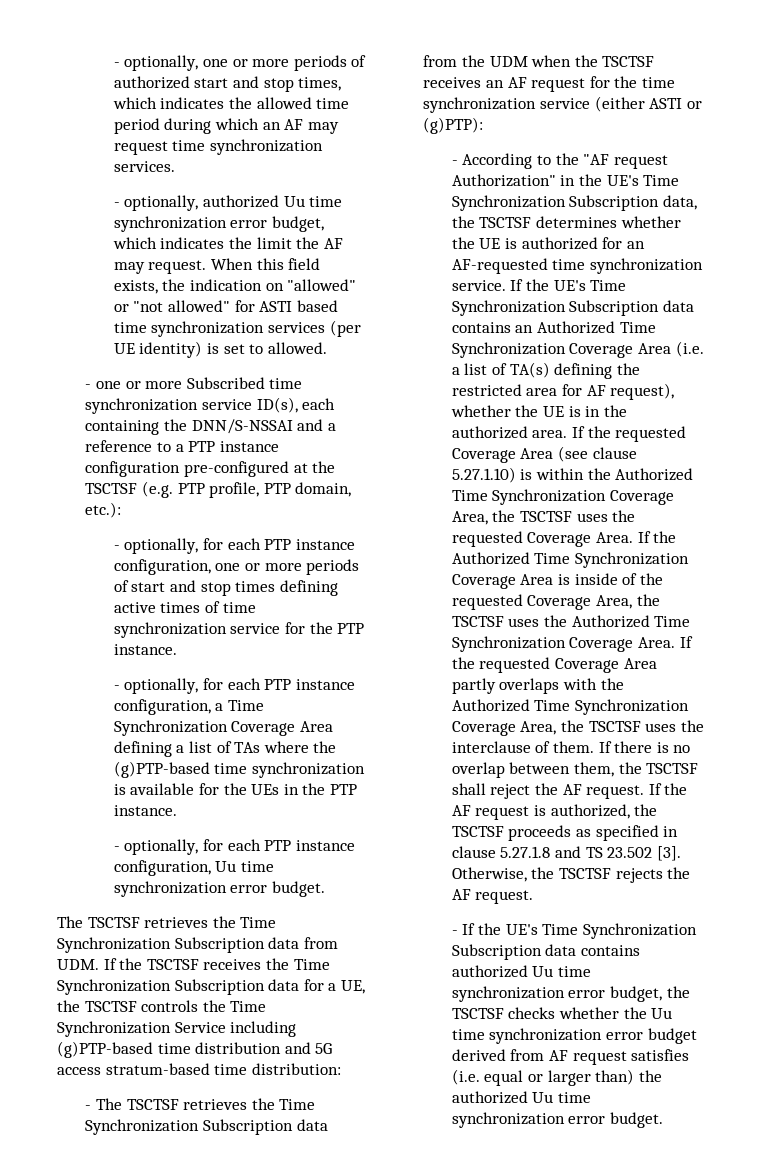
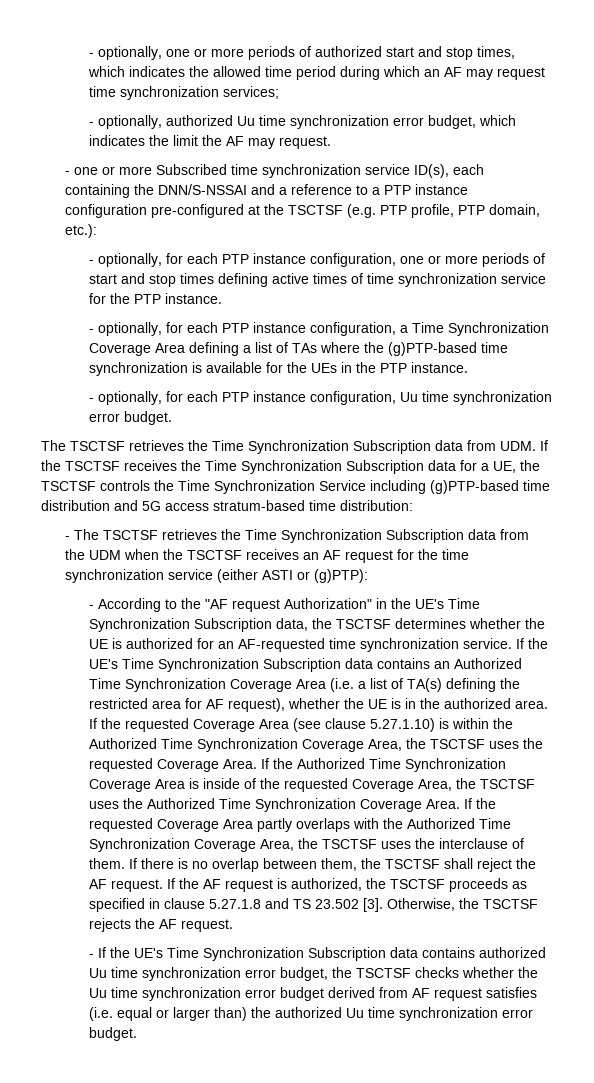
- - optionally, one or more periods of authorized start and stop times, which indicates the allowed time period during which an AF may request time synchronization services.
+ - optionally, one or more periods of authorized start and stop times, which indicates the allowed time period during which an AF may request time synchronization services;
- When this field exists, the indication on "allowed" or "not allowed" for ASTI based time synchronization services (per UE identity) is set to allowed.

